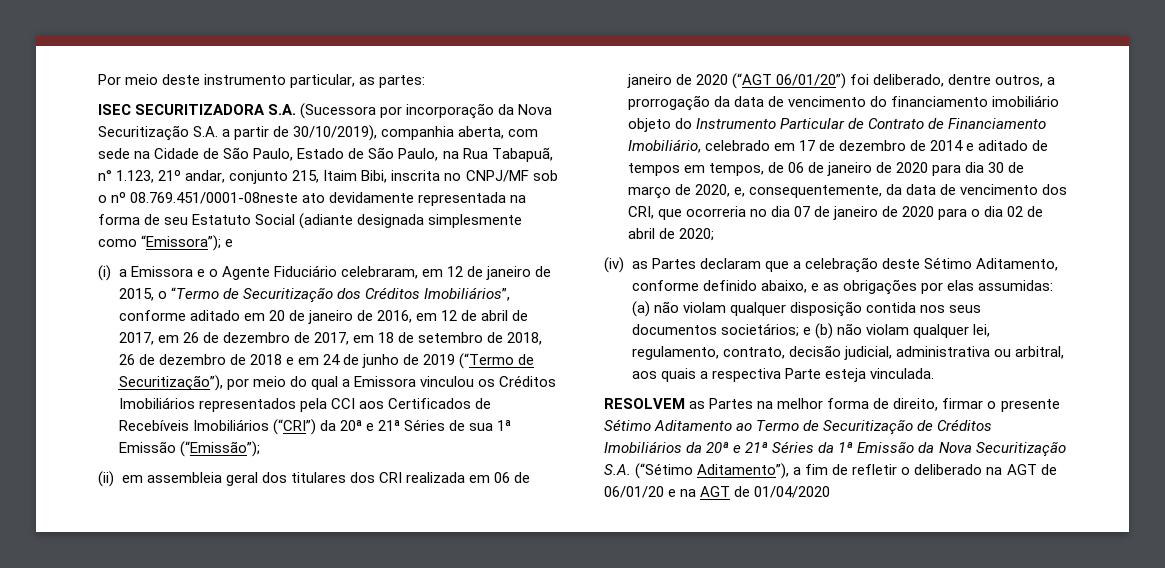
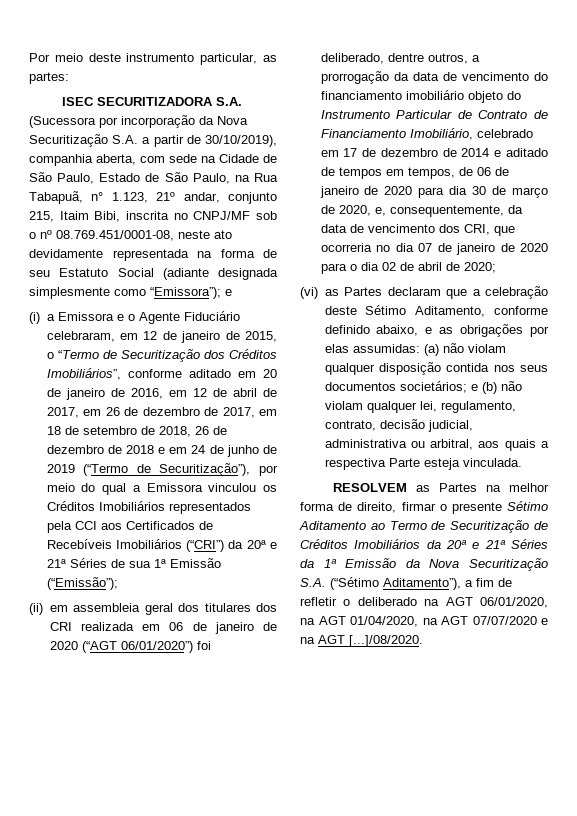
- ISEC SECURITIZADORA S.A. (Sucessora por incorporação da Nova Securitização S.A. a partir de 30/10/2019), companhia aberta, com sede na Cidade de São Paulo, Estado de São Paulo, na Rua Tabapuã, n° 1.123, 21º andar, conjunto 215, Itaim Bibi, inscrita no CNPJ/MF sob o nº 08.769.451/0001-08neste ato devidamente representada na forma de seu Estatuto Social (adiante designada simplesmente como “Emissora”); e
+ ISEC SECURITIZADORA S.A. (Sucessora por incorporação da Nova Securitização S.A. a partir de 30/10/2019), companhia aberta, com sede na Cidade de São Paulo, Estado de São Paulo, na Rua Tabapuã, n° 1.123, 21º andar, conjunto 215, Itaim Bibi, inscrita no CNPJ/MF sob o nº 08.769.451/0001-08, neste ato devidamente representada na forma de seu Estatuto Social (adiante designada simplesmente como “Emissora”); e
- (ii) em assembleia geral dos titulares dos CRI realizada em 06 de janeiro de 2020 (“AGT 06/01/20”) foi deliberado, dentre outros, a prorrogação da data de vencimento do financiamento imobiliário objeto do Instrumento Particular de Contrato de Financiamento Imobiliário, celebrado em 17 de dezembro de 2014 e aditado de tempos em tempos, de 06 de janeiro de 2020 para dia 30 de março de 2020, e, consequentemente, da data de vencimento dos CRI, que ocorreria no dia 07 de janeiro de 2020 para o dia 02 de abril de 2020;
+ (ii) em assembleia geral dos titulares dos CRI realizada em 06 de janeiro de 2020 (“AGT 06/01/2020”) foi deliberado, dentre outros, a prorrogação da data de vencimento do financiamento imobiliário objeto do Instrumento Particular de Contrato de Financiamento Imobiliário, celebrado em 17 de dezembro de 2014 e aditado de tempos em tempos, de 06 de janeiro de 2020 para dia 30 de março de 2020, e, consequentemente, da data de vencimento dos CRI, que ocorreria no dia 07 de janeiro de 2020 para o dia 02 de abril de 2020;
- (iv) as Partes declaram que a celebração deste Sétimo Aditamento, conforme definido abaixo, e as obrigações por elas assumidas: (a) não violam qualquer disposição contida nos seus documentos societários; e (b) não violam qualquer lei, regulamento, contrato, decisão judicial, administrativa ou arbitral, aos quais a respectiva Parte esteja vinculada.
+ (vi) as Partes declaram que a celebração deste Sétimo Aditamento, conforme definido abaixo, e as obrigações por elas assumidas: (a) não violam qualquer disposição contida nos seus documentos societários; e (b) não violam qualquer lei, regulamento, contrato, decisão judicial, administrativa ou arbitral, aos quais a respectiva Parte esteja vinculada.
- RESOLVEM as Partes na melhor forma de direito, firmar o presente Sétimo Aditamento ao Termo de Securitização de Créditos Imobiliários da 20ª e 21ª Séries da 1ª Emissão da Nova Securitização S.A. (“Sétimo Aditamento”), a fim de refletir o deliberado na AGT de 06/01/20 e na AGT de 01/04/2020
+ RESOLVEM as Partes na melhor forma de direito, firmar o presente Sétimo Aditamento ao Termo de Securitização de Créditos Imobiliários da 20ª e 21ª Séries da 1ª Emissão da Nova Securitização S.A. (“Sétimo Aditamento”), a fim de refletir o deliberado na AGT 06/01/2020, na AGT 01/04/2020, na AGT 07/07/2020 e na AGT [...]/08/2020.

